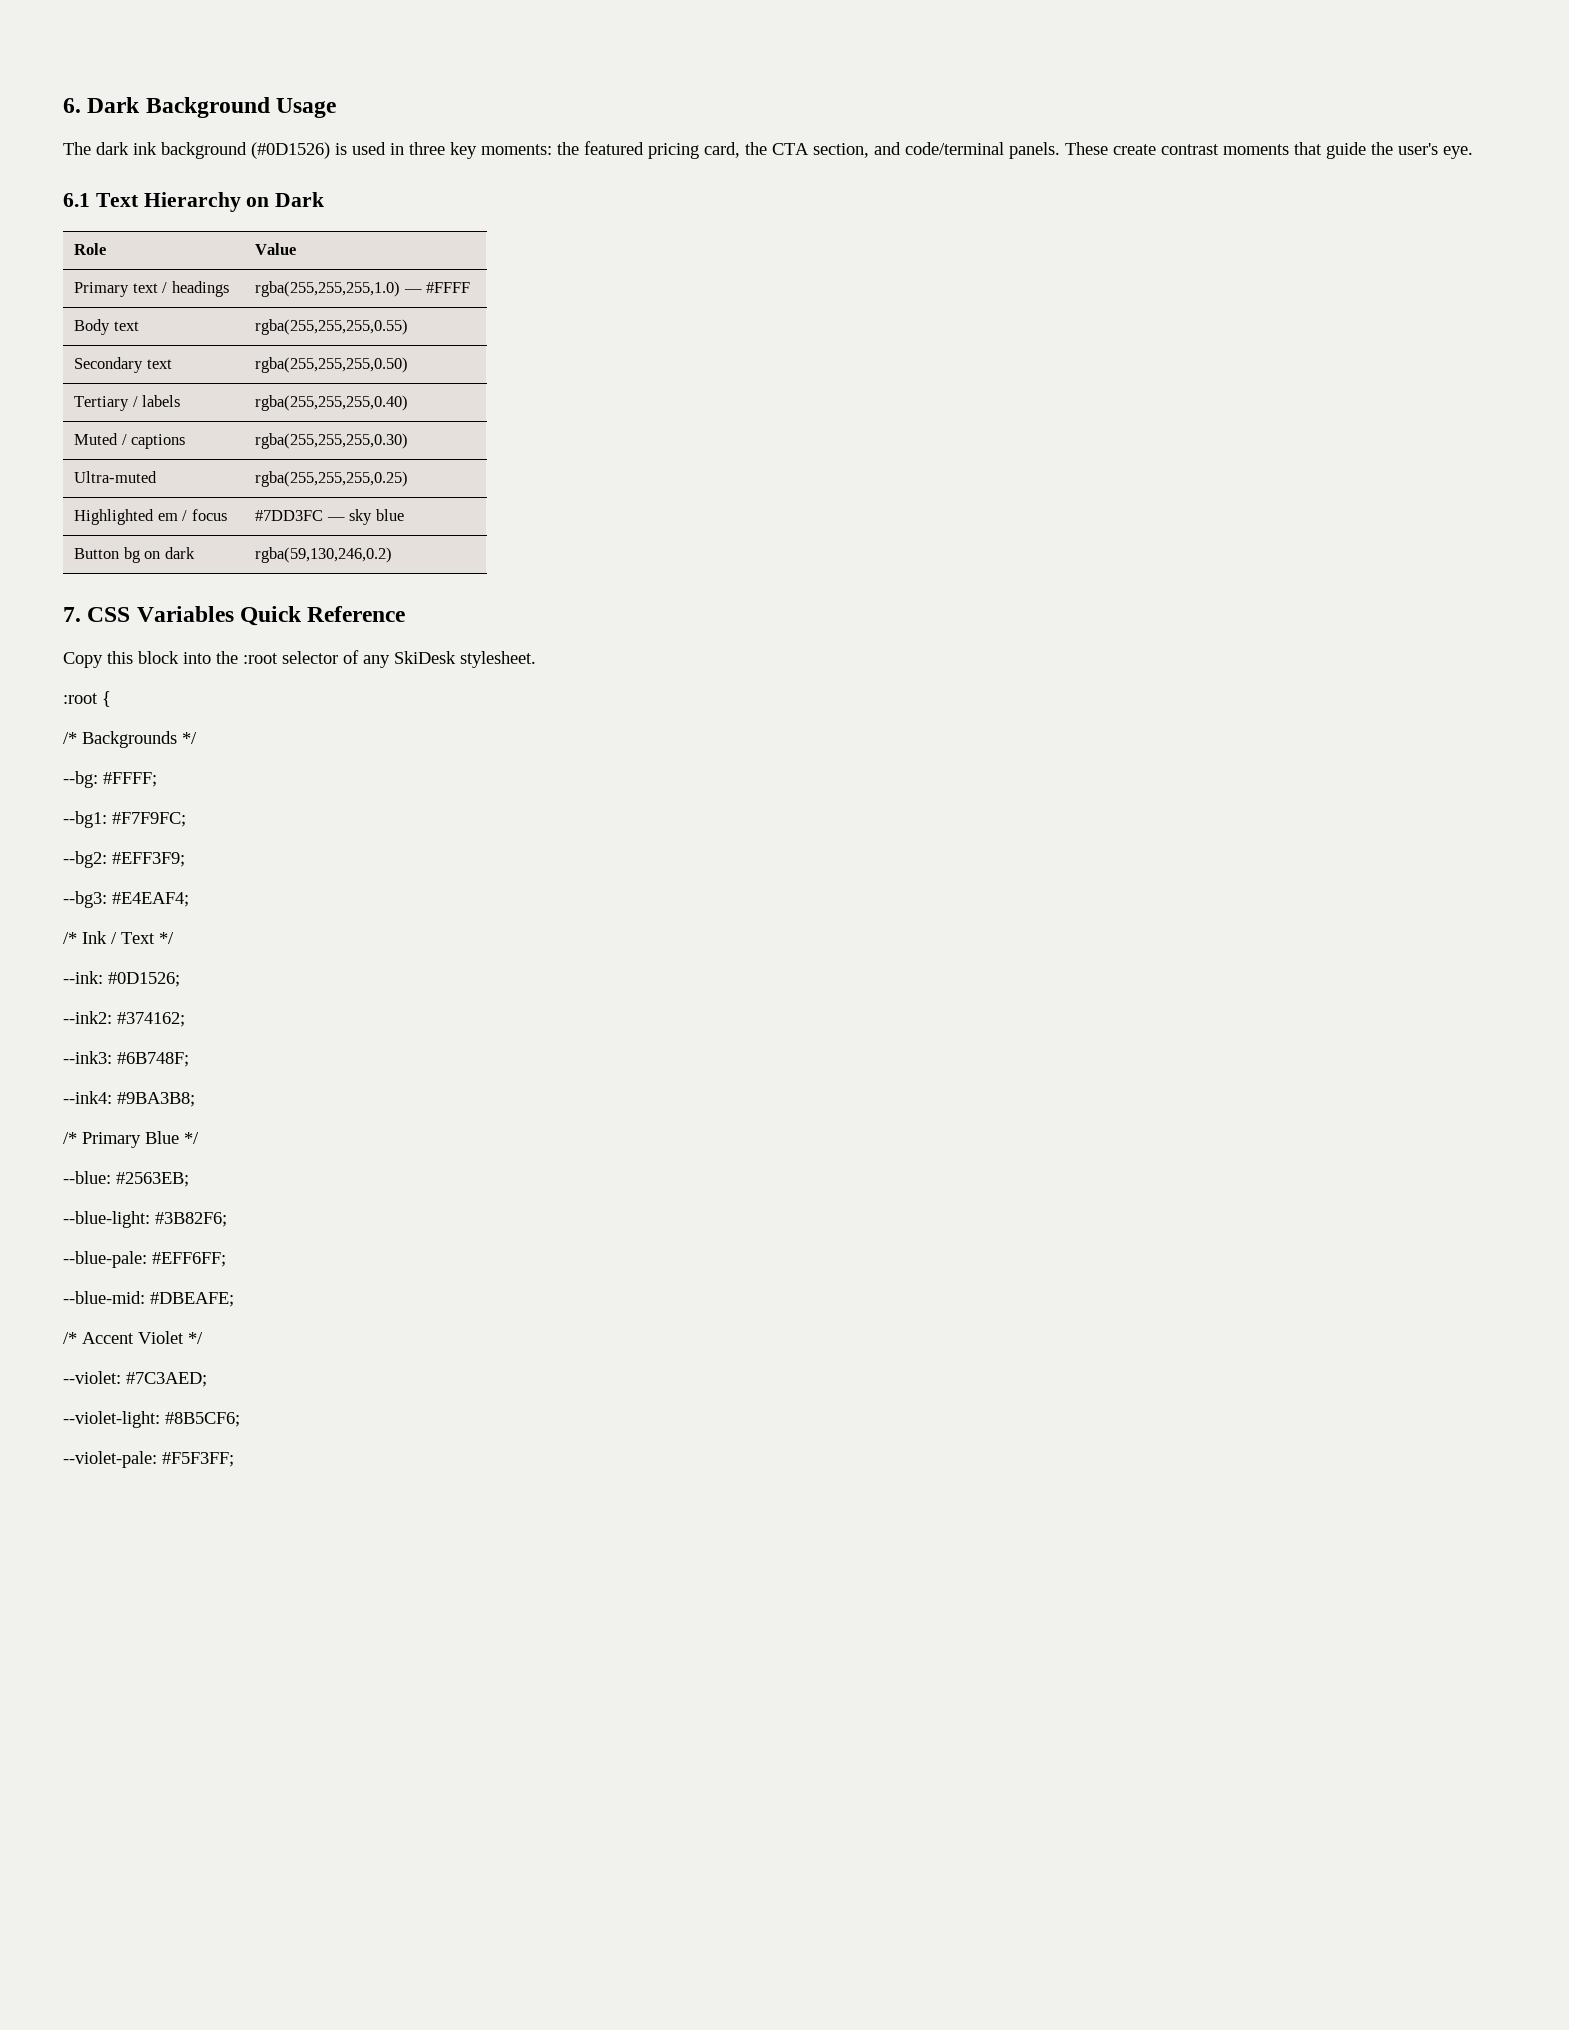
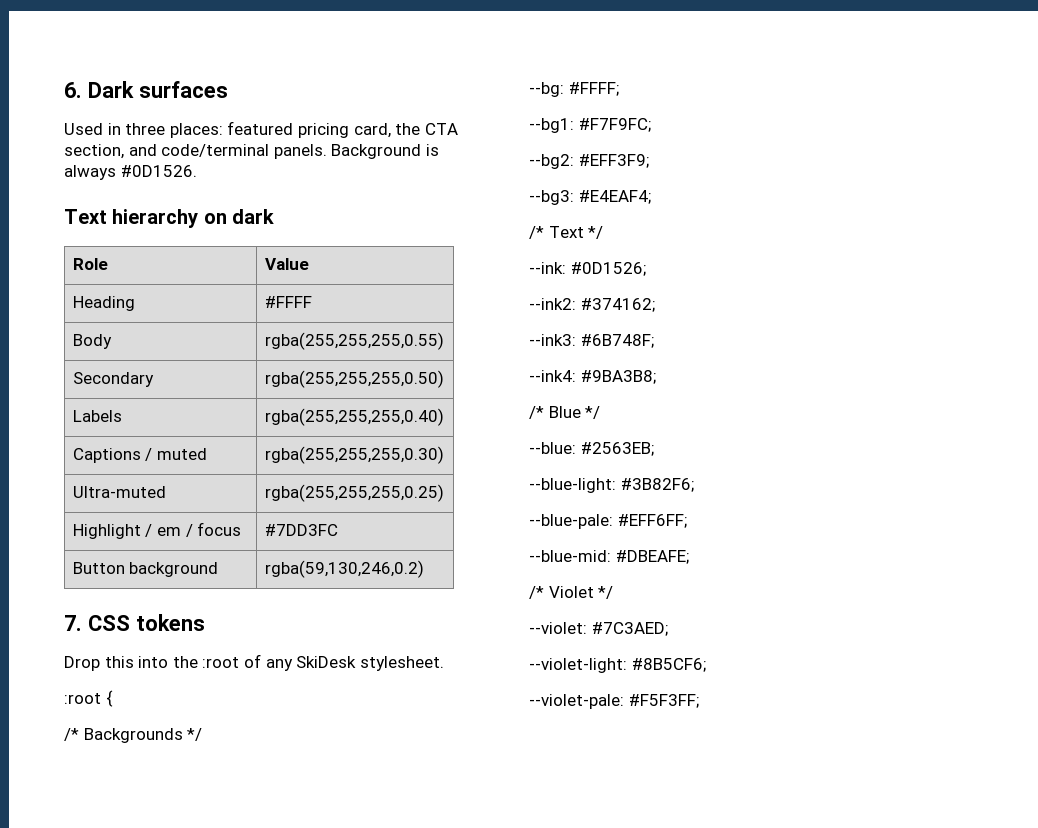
- 6. Dark Background Usage
- The dark ink background (#0D1526) is used in three key moments: the featured pricing card, the CTA section, and code/terminal panels.
+ 6. Dark surfaces
+ Used in three places: featured pricing card, the CTA section, and code/terminal panels.
- These create contrast moments that guide the user's eye.
- 6.1 Text Hierarchy on Dark
+ Background is always #0D1526.
+ Text hierarchy on dark
  Role | Value
- Primary text / headings | rgba(255,255,255,1.0) — #FFFF
+ Heading | #FFFF
- Body text | rgba(255,255,255,0.55)
+ Body | rgba(255,255,255,0.55)
- Secondary text | rgba(255,255,255,0.50)
+ Secondary | rgba(255,255,255,0.50)
- Tertiary / labels | rgba(255,255,255,0.40)
- Muted / captions | rgba(255,255,255,0.30)
+ Labels | rgba(255,255,255,0.40)
+ Captions / muted | rgba(255,255,255,0.30)
- Highlighted em / focus | #7DD3FC — sky blue
- Button bg on dark | rgba(59,130,246,0.2)
- 7. CSS Variables Quick Reference
- Copy this block into the :root selector of any SkiDesk stylesheet.
+ Highlight / em / focus | #7DD3FC
+ Button background | rgba(59,130,246,0.2)
+ 7. CSS tokens
+ Drop this into the :root of any SkiDesk stylesheet.
- /* Ink / Text */
+ /* Text */
- /* Primary Blue */
+ /* Blue */
- /* Accent Violet */
+ /* Violet */

